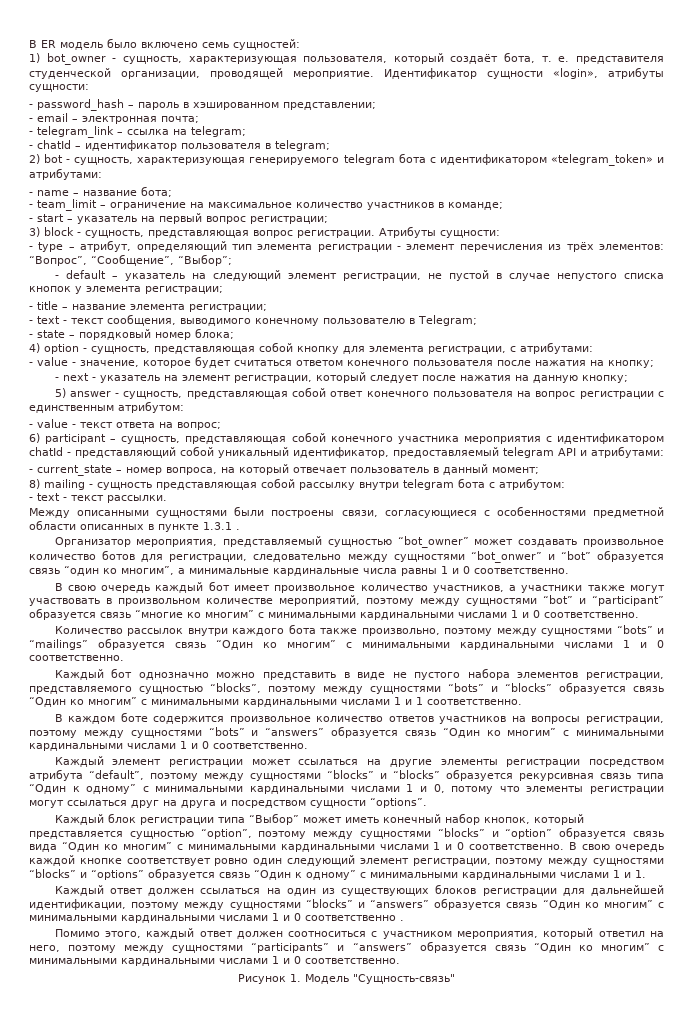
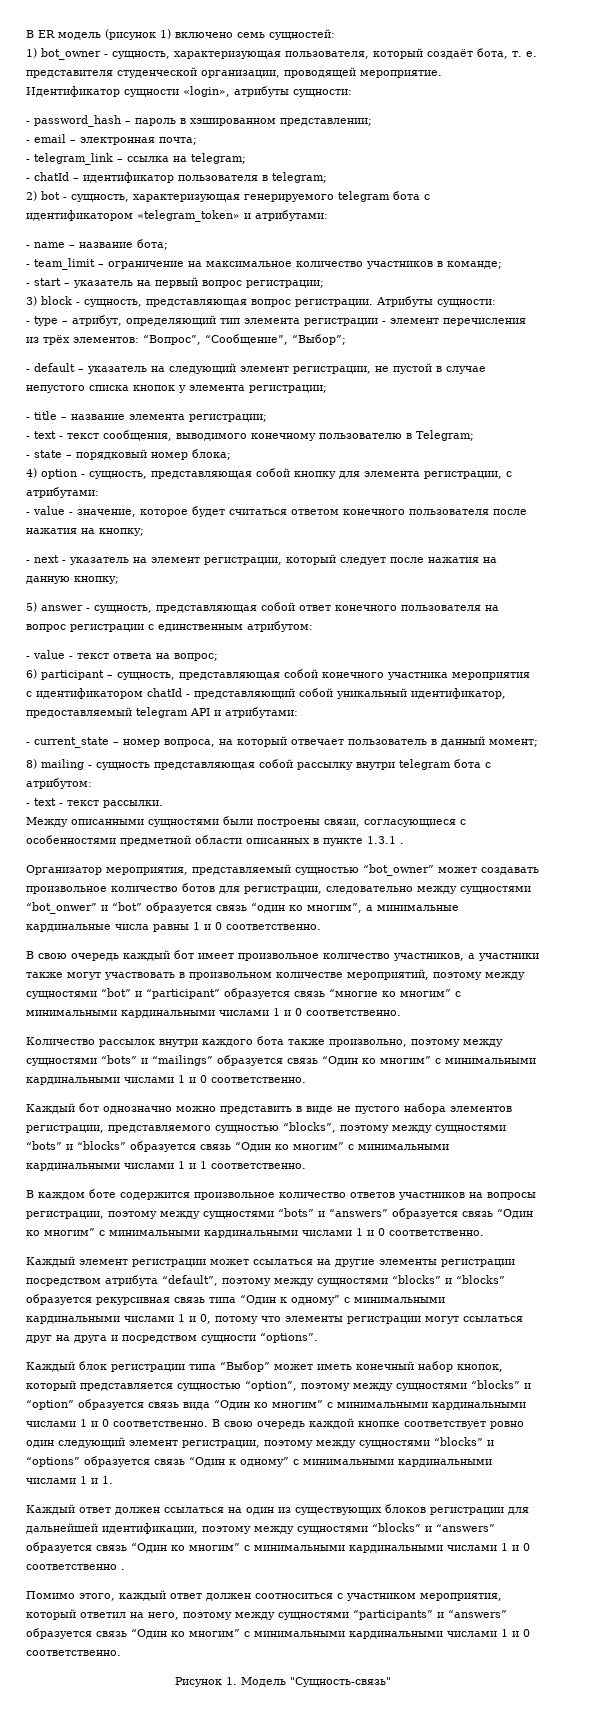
- В ER модель было включено семь сущностей:
+ В ER модель (рисунок 1) включено семь сущностей:

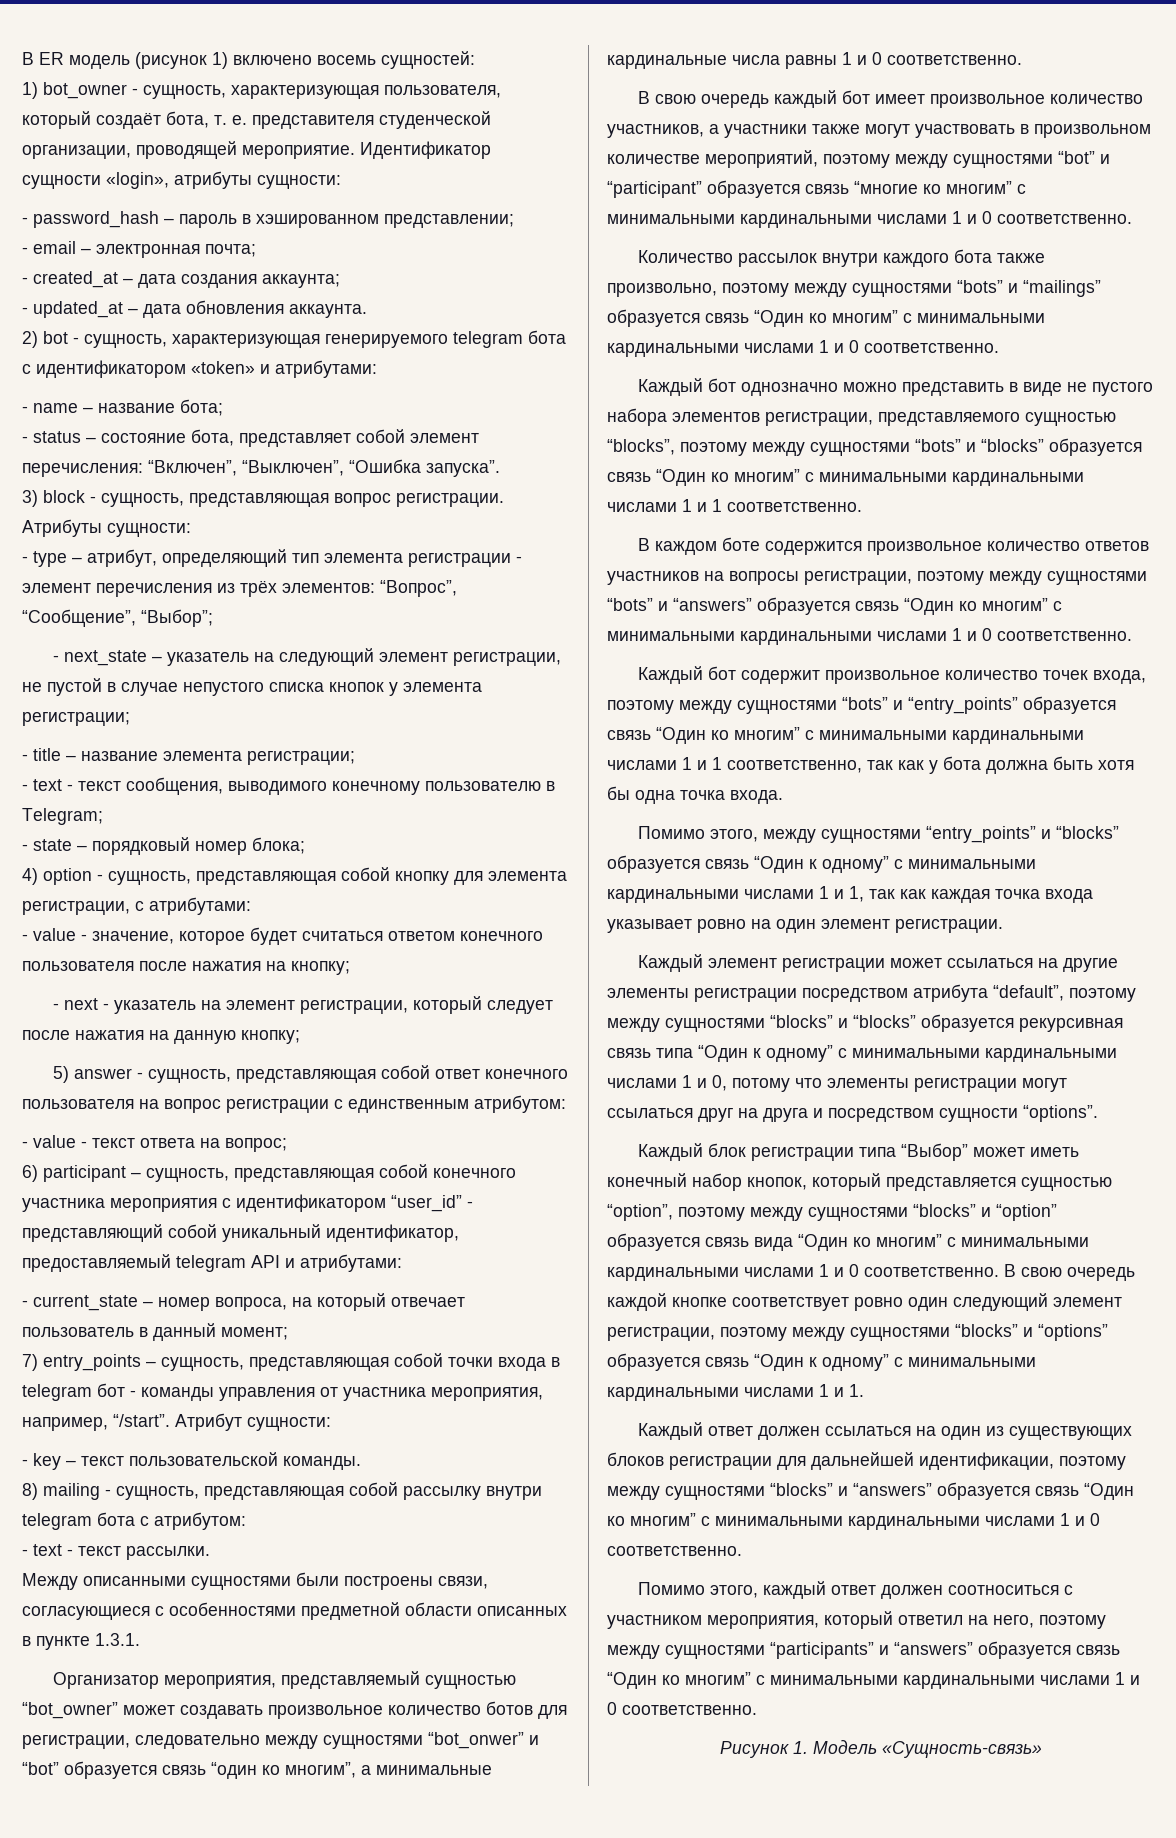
- В ER модель (рисунок 1) включено семь сущностей:
+ В ER модель (рисунок 1) включено восемь сущностей:
- - telegram_link – ссылка на telegram;
- - chatId – идентификатор пользователя в telegram;
+ - created_at – дата создания аккаунта;
+ - updated_at – дата обновления аккаунта.
- 2) bot - сущность, характеризующая генерируемого telegram бота с идентификатором «telegram_token» и атрибутами:
+ 2) bot - сущность, характеризующая генерируемого telegram бота с идентификатором «token» и атрибутами:
- - team_limit – ограничение на максимальное количество участников в команде;
- - start – указатель на первый вопрос регистрации;
+ - status – состояние бота, представляет собой элемент перечисления: “Включен”, “Выключен”, “Ошибка запуска”.
- - default – указатель на следующий элемент регистрации, не пустой в случае непустого списка кнопок у элемента регистрации;
+ - next_state – указатель на следующий элемент регистрации, не пустой в случае непустого списка кнопок у элемента регистрации;
- 6) participant – сущность, представляющая собой конечного участника мероприятия с идентификатором chatId - представляющий собой уникальный идентификатор, предоставляемый telegram API и атрибутами:
+ 6) participant – сущность, представляющая собой конечного участника мероприятия с идентификатором “user_id” - представляющий собой уникальный идентификатор, предоставляемый telegram API и атрибутами:
+ 7) entry_points – сущность, представляющая собой точки входа в telegram бот - команды управления от участника мероприятия, например, “/start”. Атрибут сущности:
+ - key – текст пользовательской команды.
- 8) mailing - сущность представляющая собой рассылку внутри telegram бота с атрибутом:
+ 8) mailing - сущность, представляющая собой рассылку внутри telegram бота с атрибутом:
- Между описанными сущностями были построены связи, согласующиеся с особенностями предметной области описанных в пункте 1.3.1 .
+ Между описанными сущностями были построены связи, согласующиеся с особенностями предметной области описанных в пункте 1.3.1.
+ Каждый бот содержит произвольное количество точек входа, поэтому между сущностями “bots” и “entry_points” образуется связь “Один ко многим” c минимальными кардинальными числами 1 и 1 соответственно, так как у бота должна быть хотя бы одна точка входа.
+ Помимо этого, между сущностями “entry_points” и “blocks” образуется связь “Один к одному” с минимальными кардинальными числами 1 и 1, так как каждая точка входа указывает ровно на один элемент регистрации.
- Каждый ответ должен ссылаться на один из существующих блоков регистрации для дальнейшей идентификации, поэтому между сущностями “blocks” и “answers” образуется связь “Один ко многим” c минимальными кардинальными числами 1 и 0 соответственно .
+ Каждый ответ должен ссылаться на один из существующих блоков регистрации для дальнейшей идентификации, поэтому между сущностями “blocks” и “answers” образуется связь “Один ко многим” c минимальными кардинальными числами 1 и 0 соответственно.
- Рисунок 1. Модель "Сущность-связь"
+ Рисунок 1. Модель «Сущность-связь»

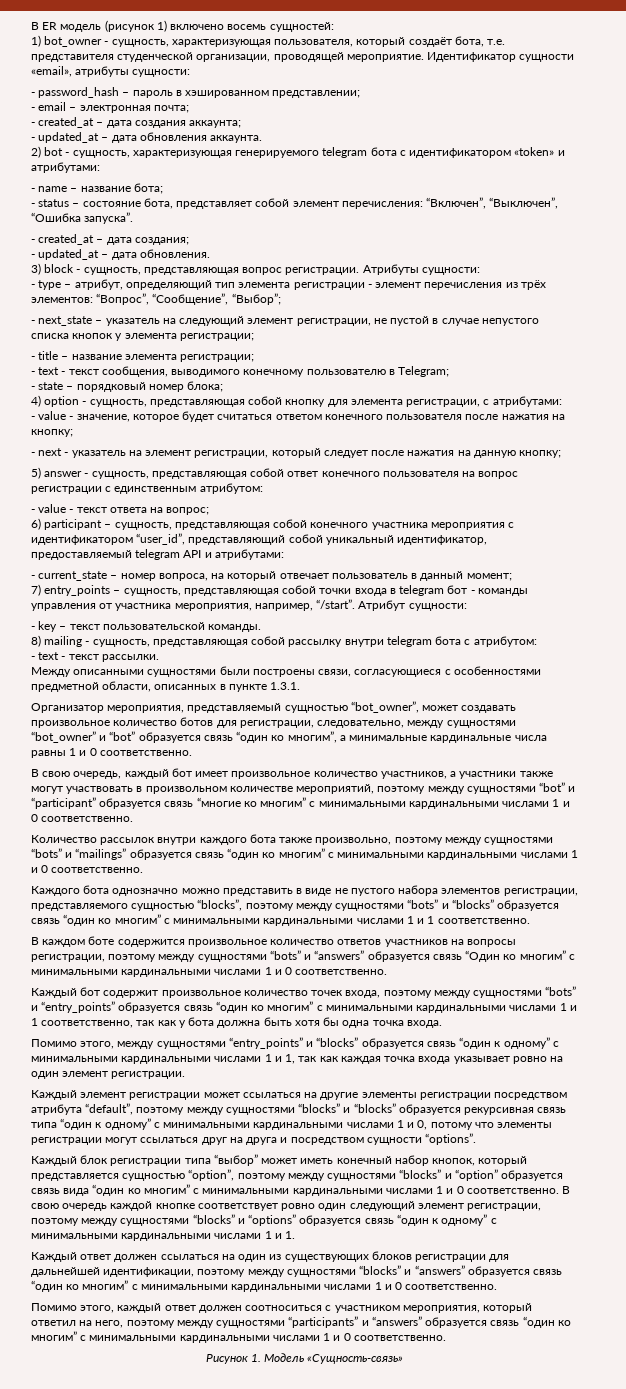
- 1) bot_owner - сущность, характеризующая пользователя, который создаёт бота, т. е. представителя студенческой организации, проводящей мероприятие.
+ 1) bot_owner - сущность, характеризующая пользователя, который создаёт бота, т.е. представителя студенческой организации, проводящей мероприятие.
- Идентификатор сущности «login», атрибуты сущности:
+ Идентификатор сущности «email», атрибуты сущности:
+ - created_at – дата создания;
+ - updated_at – дата обновления.
- 6) participant – сущность, представляющая собой конечного участника мероприятия с идентификатором “user_id” - представляющий собой уникальный идентификатор, предоставляемый telegram API и атрибутами:
+ 6) participant – сущность, представляющая собой конечного участника мероприятия с идентификатором “user_id”, представляющий собой уникальный идентификатор, предоставляемый telegram API и атрибутами:
- Между описанными сущностями были построены связи, согласующиеся с особенностями предметной области описанных в пункте 1.3.1.
+ Между описанными сущностями были построены связи, согласующиеся с особенностями предметной области, описанных в пункте 1.3.1.
- Организатор мероприятия, представляемый сущностью “bot_owner” может создавать произвольное количество ботов для регистрации, следовательно между сущностями “bot_onwer” и “bot” образуется связь “один ко многим”, а минимальные кардинальные числа равны 1 и 0 соответственно.
+ Организатор мероприятия, представляемый сущностью “bot_owner”, может создавать произвольное количество ботов для регистрации, следовательно, между сущностями “bot_owner” и “bot” образуется связь “один ко многим”, а минимальные кардинальные числа равны 1 и 0 соответственно.
- В свою очередь каждый бот имеет произвольное количество участников, а участники также могут участвовать в произвольном количестве мероприятий, поэтому между сущностями “bot” и “participant” образуется связь “многие ко многим” с минимальными кардинальными числами 1 и 0 соответственно.
+ В свою очередь, каждый бот имеет произвольное количество участников, а участники также могут участвовать в произвольном количестве мероприятий, поэтому между сущностями “bot” и “participant” образуется связь “многие ко многим” с минимальными кардинальными числами 1 и 0 соответственно.
- Количество рассылок внутри каждого бота также произвольно, поэтому между сущностями “bots” и “mailings” образуется связь “Один ко многим” с минимальными кардинальными числами 1 и 0 соответственно.
+ Количество рассылок внутри каждого бота также произвольно, поэтому между сущностями “bots” и “mailings” образуется связь “один ко многим” с минимальными кардинальными числами 1 и 0 соответственно.
- Каждый бот однозначно можно представить в виде не пустого набора элементов регистрации, представляемого сущностью “blocks”, поэтому между сущностями “bots” и “blocks” образуется связь “Один ко многим” с минимальными кардинальными числами 1 и 1 соответственно.
+ Каждого бота однозначно можно представить в виде не пустого набора элементов регистрации, представляемого сущностью “blocks”, поэтому между сущностями “bots” и “blocks” образуется связь “один ко многим” с минимальными кардинальными числами 1 и 1 соответственно.
- Каждый бот содержит произвольное количество точек входа, поэтому между сущностями “bots” и “entry_points” образуется связь “Один ко многим” c минимальными кардинальными числами 1 и 1 соответственно, так как у бота должна быть хотя бы одна точка входа.
+ Каждый бот содержит произвольное количество точек входа, поэтому между сущностями “bots” и “entry_points” образуется связь “один ко многим” c минимальными кардинальными числами 1 и 1 соответственно, так как у бота должна быть хотя бы одна точка входа.
- Помимо этого, между сущностями “entry_points” и “blocks” образуется связь “Один к одному” с минимальными кардинальными числами 1 и 1, так как каждая точка входа указывает ровно на один элемент регистрации.
+ Помимо этого, между сущностями “entry_points” и “blocks” образуется связь “один к одному” с минимальными кардинальными числами 1 и 1, так как каждая точка входа указывает ровно на один элемент регистрации.
- Каждый элемент регистрации может ссылаться на другие элементы регистрации посредством атрибута “default”, поэтому между сущностями “blocks” и “blocks” образуется рекурсивная связь типа “Один к одному” с минимальными кардинальными числами 1 и 0, потому что элементы регистрации могут ссылаться друг на друга и посредством сущности “options”.
+ Каждый элемент регистрации может ссылаться на другие элементы регистрации посредством атрибута “default”, поэтому между сущностями “blocks” и “blocks” образуется рекурсивная связь типа “один к одному” с минимальными кардинальными числами 1 и 0, потому что элементы регистрации могут ссылаться друг на друга и посредством сущности “options”.
- Каждый блок регистрации типа “Выбор” может иметь конечный набор кнопок, который представляется сущностью “option”, поэтому между сущностями “blocks” и “option” образуется связь вида “Один ко многим” с минимальными кардинальными числами 1 и 0 соответственно.
+ Каждый блок регистрации типа “выбор” может иметь конечный набор кнопок, который представляется сущностью “option”, поэтому между сущностями “blocks” и “option” образуется связь вида “один ко многим” с минимальными кардинальными числами 1 и 0 соответственно.
- В свою очередь каждой кнопке соответствует ровно один следующий элемент регистрации, поэтому между сущностями “blocks” и “options” образуется связь “Один к одному” с минимальными кардинальными числами 1 и 1.
+ В свою очередь каждой кнопке соответствует ровно один следующий элемент регистрации, поэтому между сущностями “blocks” и “options” образуется связь “один к одному” с минимальными кардинальными числами 1 и 1.
- Каждый ответ должен ссылаться на один из существующих блоков регистрации для дальнейшей идентификации, поэтому между сущностями “blocks” и “answers” образуется связь “Один ко многим” c минимальными кардинальными числами 1 и 0 соответственно.
+ Каждый ответ должен ссылаться на один из существующих блоков регистрации для дальнейшей идентификации, поэтому между сущностями “blocks” и “answers” образуется связь “один ко многим” c минимальными кардинальными числами 1 и 0 соответственно.
- Помимо этого, каждый ответ должен соотноситься с участником мероприятия, который ответил на него, поэтому между сущностями “participants” и “answers” образуется связь “Один ко многим” с минимальными кардинальными числами 1 и 0 соответственно.
+ Помимо этого, каждый ответ должен соотноситься с участником мероприятия, который ответил на него, поэтому между сущностями “participants” и “answers” образуется связь “один ко многим” с минимальными кардинальными числами 1 и 0 соответственно.

